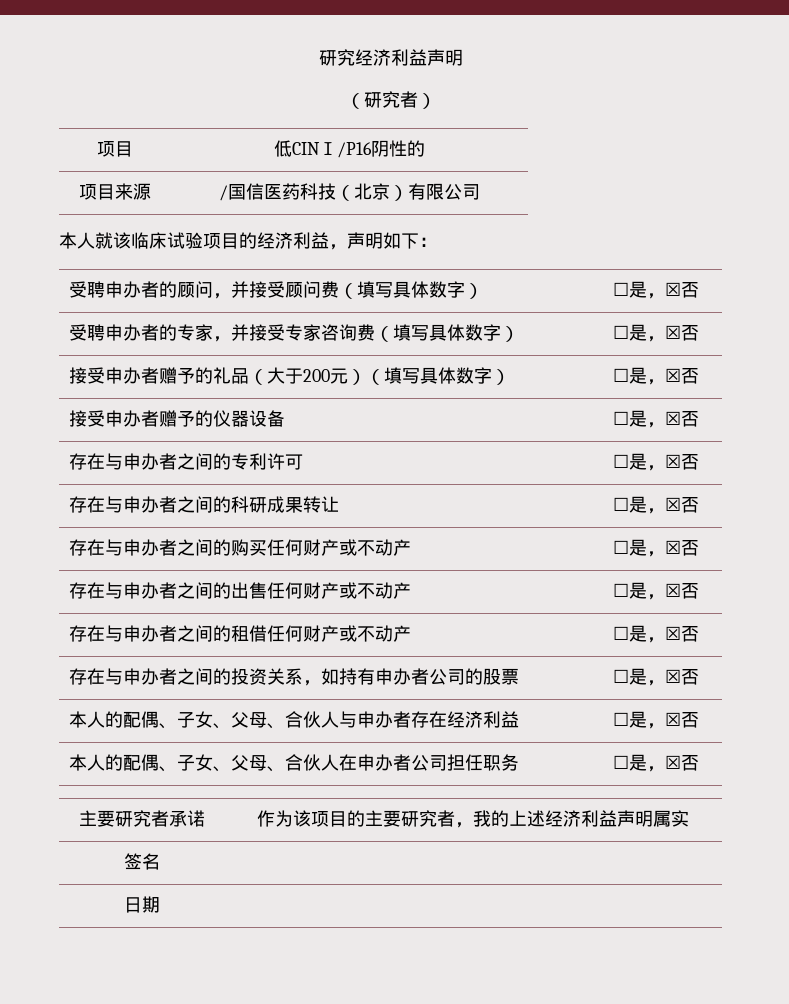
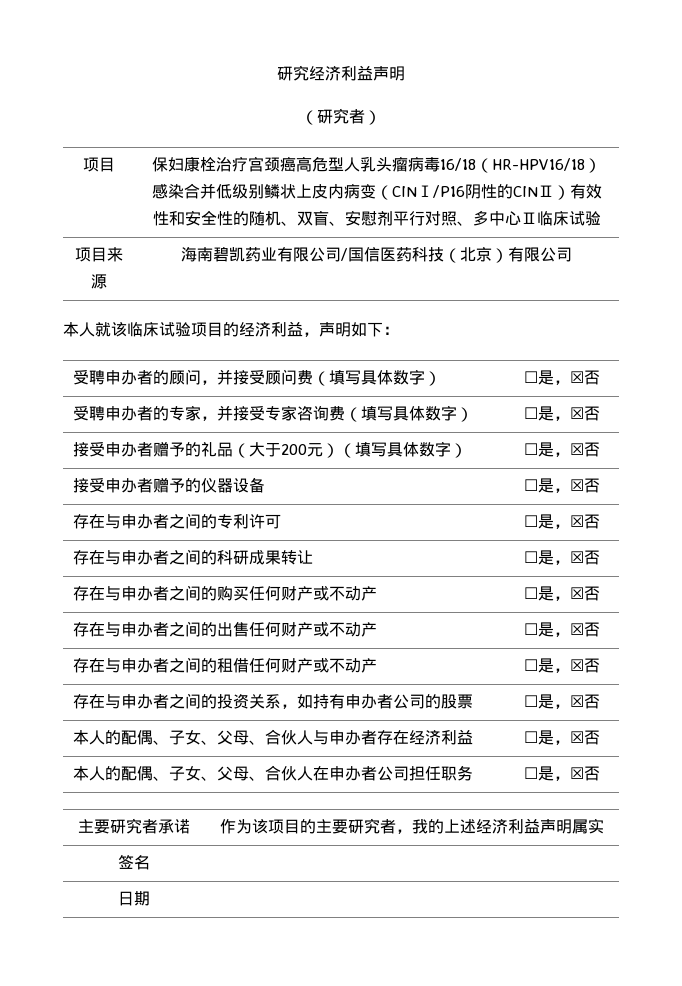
- 项目 | 低CINⅠ/P16阴性的
- 项目来源 | /国信医药科技（北京）有限公司
+ 项目 | 保妇康栓治疗宫颈癌高危型人乳头瘤病毒16/18（HR-HPV16/18）感染合并低级别鳞状上皮内病变（CINⅠ/P16阴性的CINⅡ）有效性和安全性的随机、双盲、安慰剂平行对照、多中心Ⅱ临床试验
+ 项目来源 | 海南碧凯药业有限公司/国信医药科技（北京）有限公司

